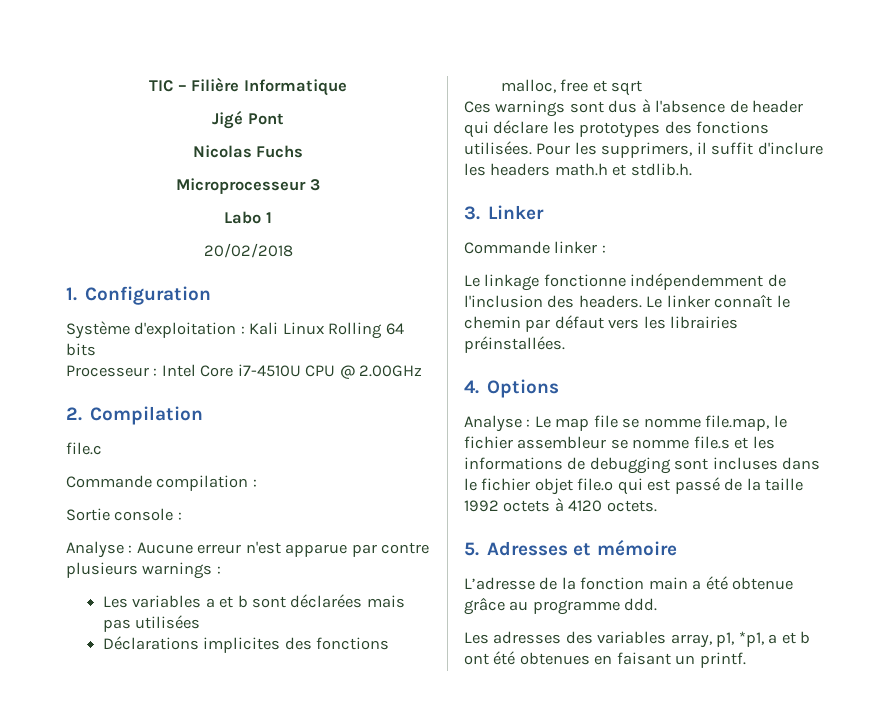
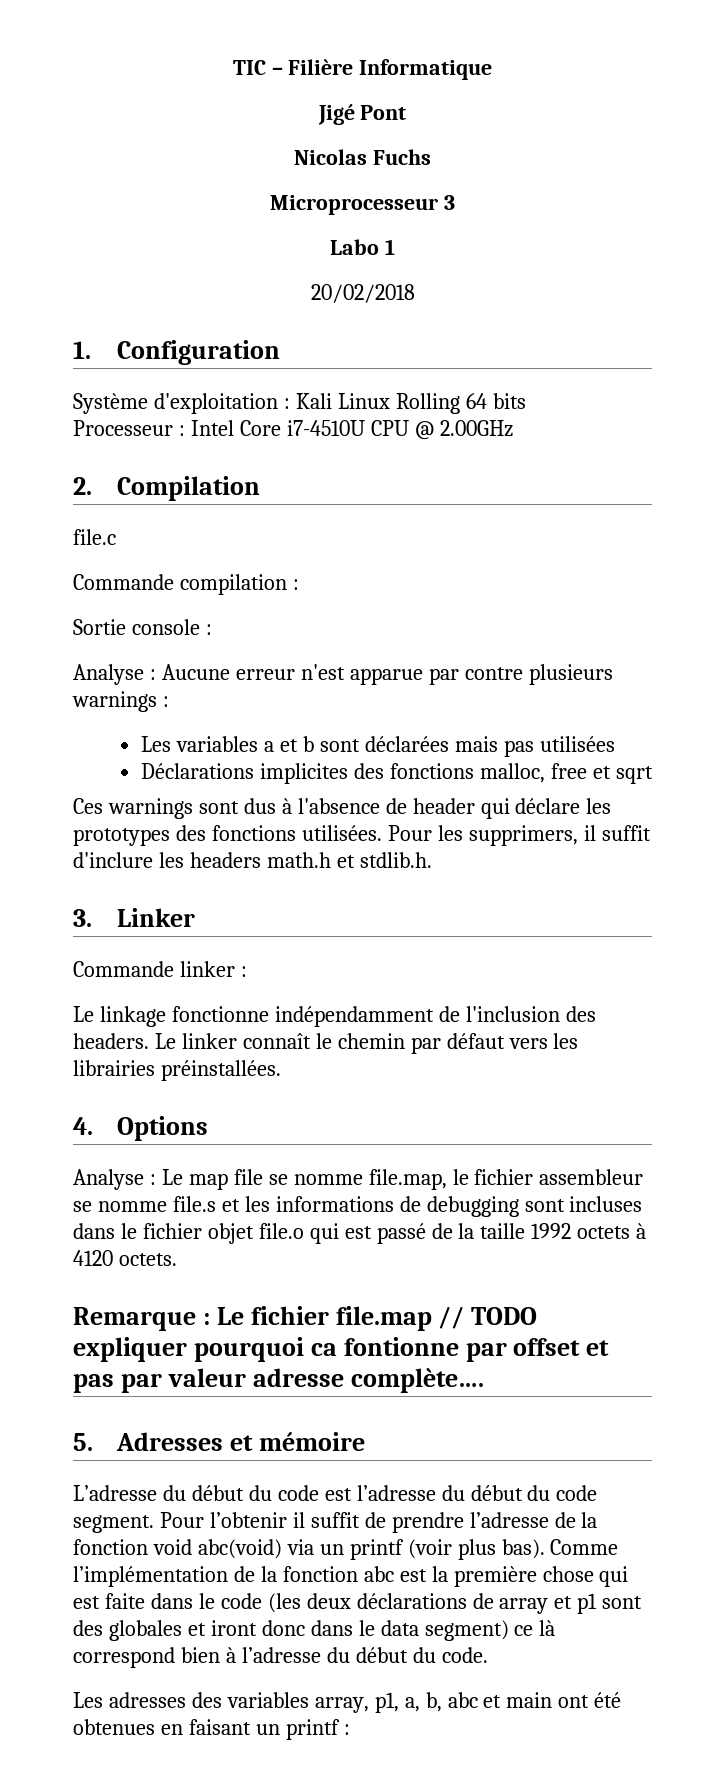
- Le linkage fonctionne indépendemment de l'inclusion des headers.
+ Le linkage fonctionne indépendamment de l'inclusion des headers.
+ Remarque : Le fichier file.map // TODO expliquer pourquoi ca fontionne par offset et pas par valeur adresse complète….
- L’adresse de la fonction main a été obtenue grâce au programme ddd.
+ L’adresse du début du code est l’adresse du début du code segment. Pour l’obtenir il suffit de prendre l’adresse de la fonction void abc(void) via un printf (voir plus bas). Comme l’implémentation de la fonction abc est la première chose qui est faite dans le code (les deux déclarations de array et p1 sont des globales et iront donc dans le data segment) ce là correspond bien à l’adresse du début du code.
- Les adresses des variables array, p1, *p1, a et b ont été obtenues en faisant un printf.
+ Les adresses des variables array, p1, a, b, abc et main ont été obtenues en faisant un printf :

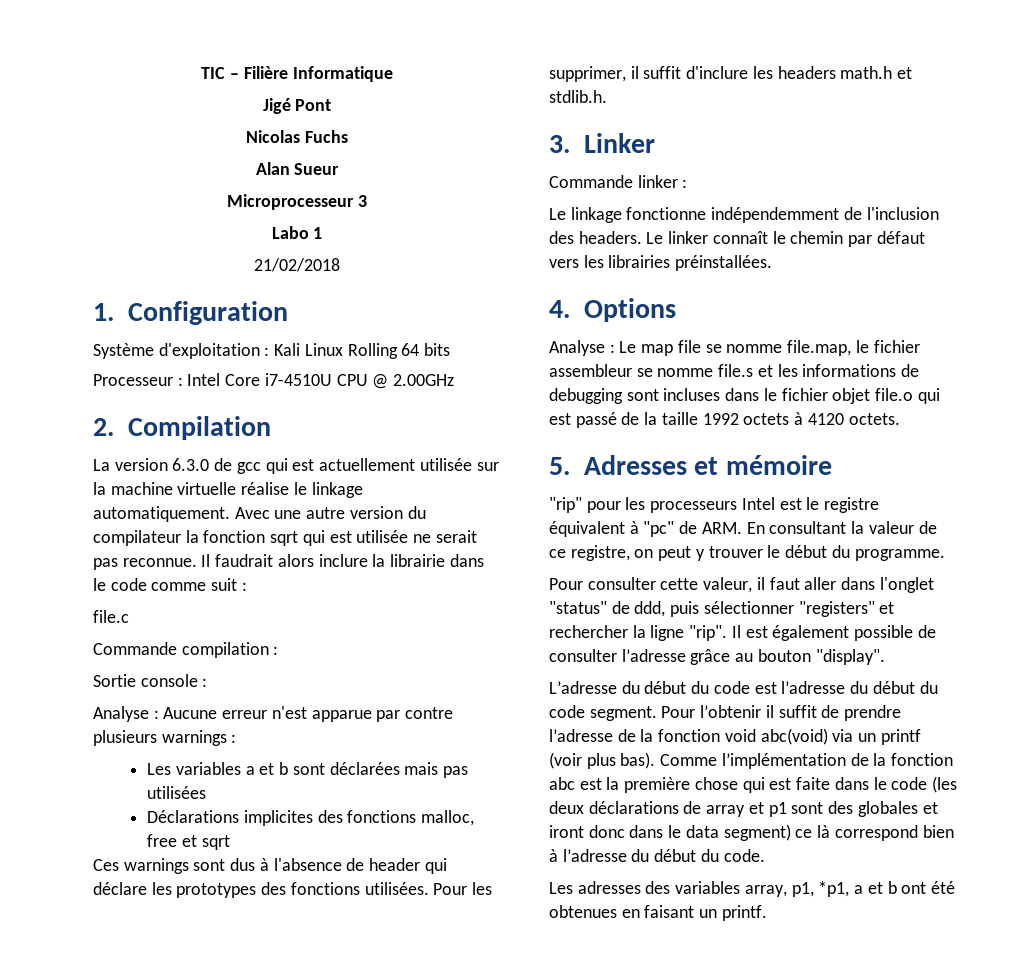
+ Alan Sueur
- 20/02/2018
+ 21/02/2018
+ La version 6.3.0 de gcc qui est actuellement utilisée sur la machine virtuelle réalise le linkage automatiquement. Avec une autre version du compilateur la fonction sqrt qui est utilisée ne serait pas reconnue. Il faudrait alors inclure la librairie dans le code comme suit :
- Pour les supprimers, il suffit d'inclure les headers math.h et stdlib.h.
+ Pour les supprimer, il suffit d'inclure les headers math.h et stdlib.h.
- Le linkage fonctionne indépendamment de l'inclusion des headers.
+ Le linkage fonctionne indépendemment de l'inclusion des headers.
- Remarque : Le fichier file.map // TODO expliquer pourquoi ca fontionne par offset et pas par valeur adresse complète….
  5. Adresses et mémoire
+ "rip" pour les processeurs Intel est le registre équivalent à "pc" de ARM. En consultant la valeur de ce registre, on peut y trouver le début du programme.
+ Pour consulter cette valeur, il faut aller dans l'onglet "status" de ddd, puis sélectionner "registers" et rechercher la ligne "rip". Il est également possible de consulter l’adresse grâce au bouton "display".
- Les adresses des variables array, p1, a, b, abc et main ont été obtenues en faisant un printf :
+ Les adresses des variables array, p1, *p1, a et b ont été obtenues en faisant un printf.

